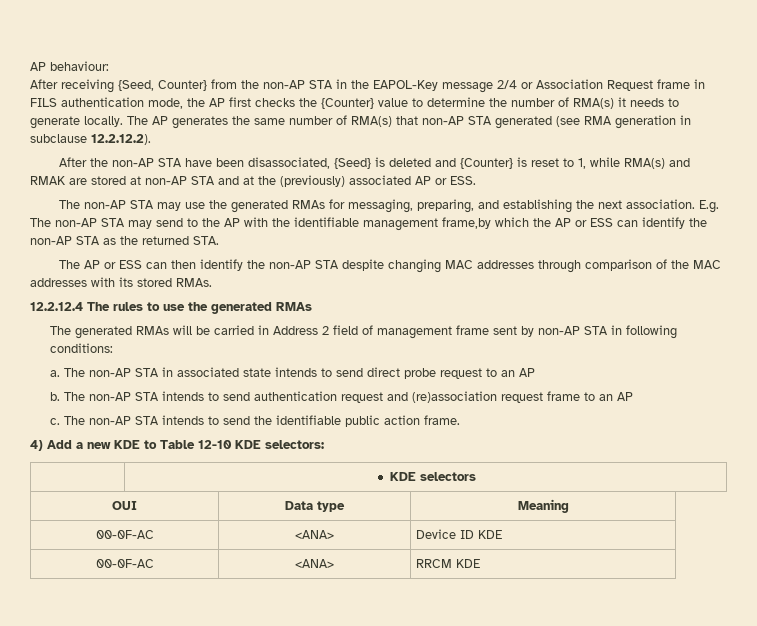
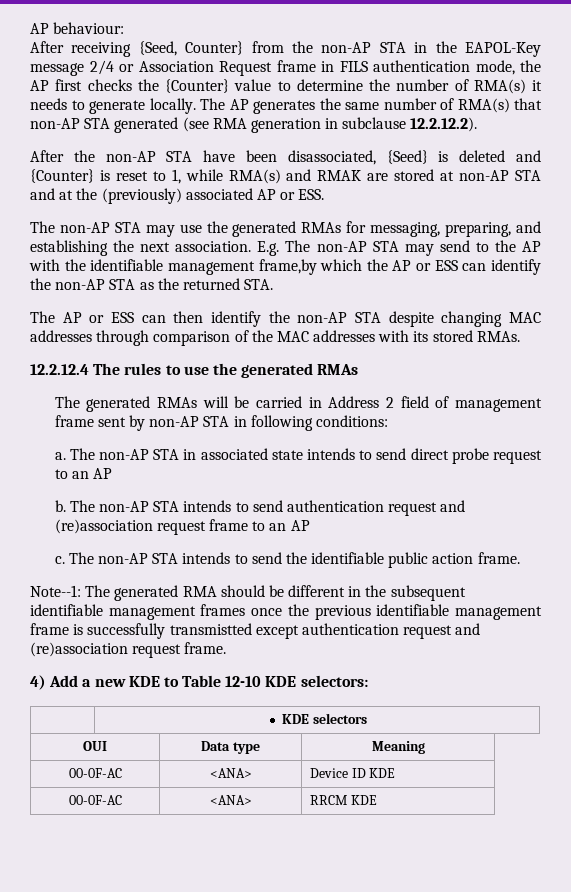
+ Note--1: The generated RMA should be different in the subsequent identifiable management frames once the previous identifiable management frame is successfully transmistted except authentication request and (re)association request frame.

